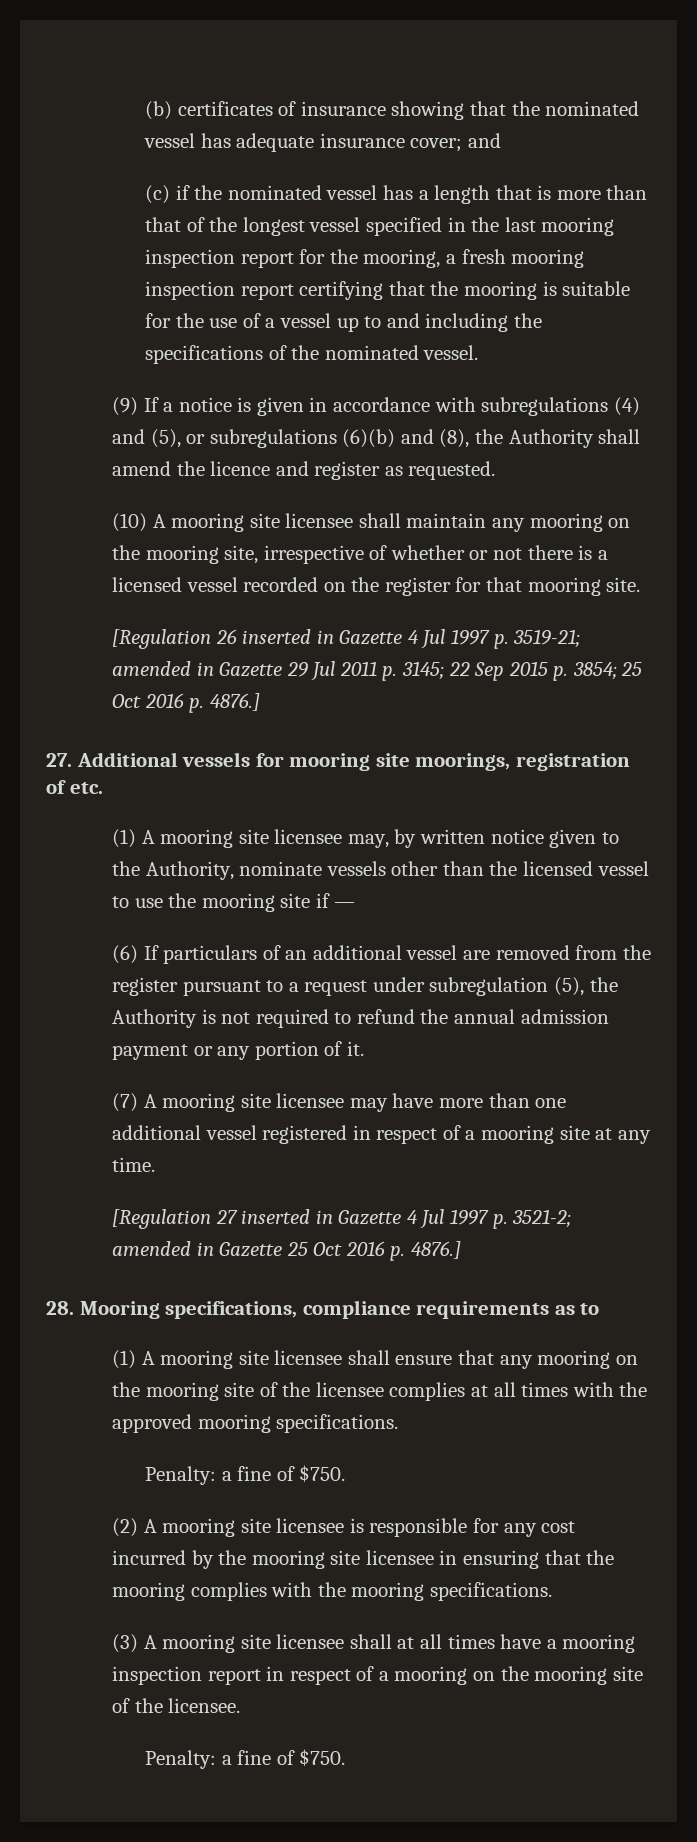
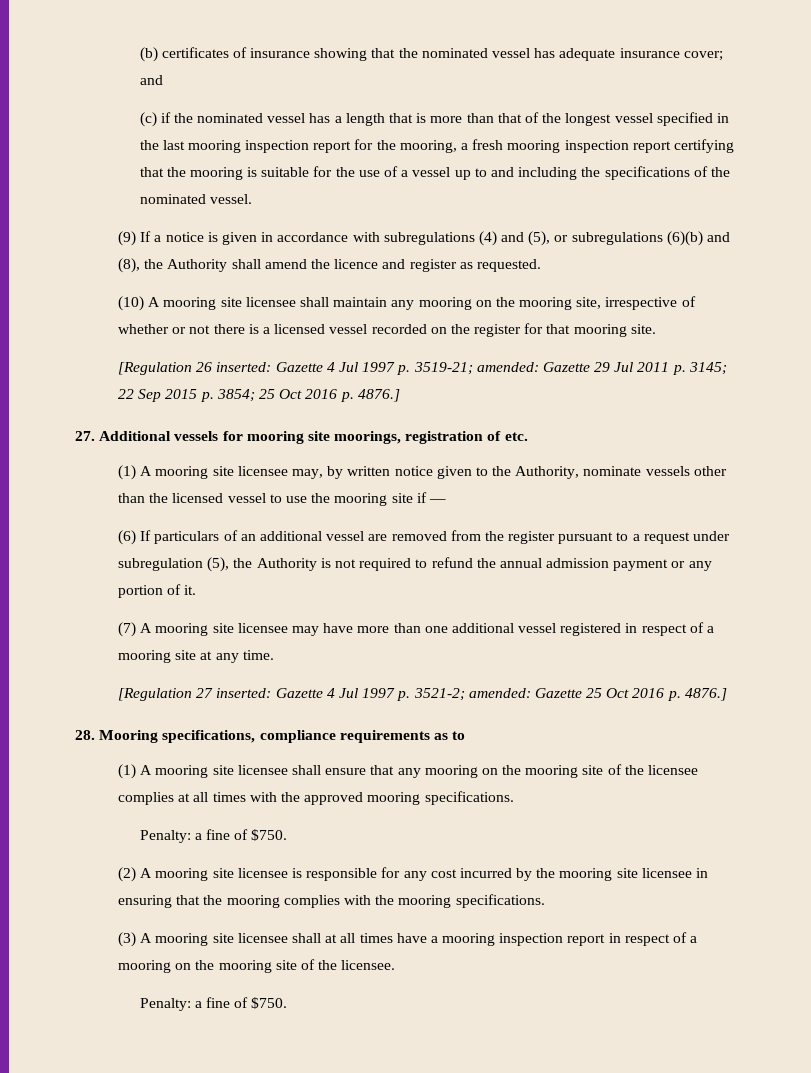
- [Regulation 26 inserted in Gazette 4 Jul 1997 p. 3519-21; amended in Gazette 29 Jul 2011 p. 3145; 22 Sep 2015 p. 3854; 25 Oct 2016 p. 4876.]
+ [Regulation 26 inserted: Gazette 4 Jul 1997 p. 3519-21; amended: Gazette 29 Jul 2011 p. 3145; 22 Sep 2015 p. 3854; 25 Oct 2016 p. 4876.]
- [Regulation 27 inserted in Gazette 4 Jul 1997 p. 3521-2; amended in Gazette 25 Oct 2016 p. 4876.]
+ [Regulation 27 inserted: Gazette 4 Jul 1997 p. 3521-2; amended: Gazette 25 Oct 2016 p. 4876.]

